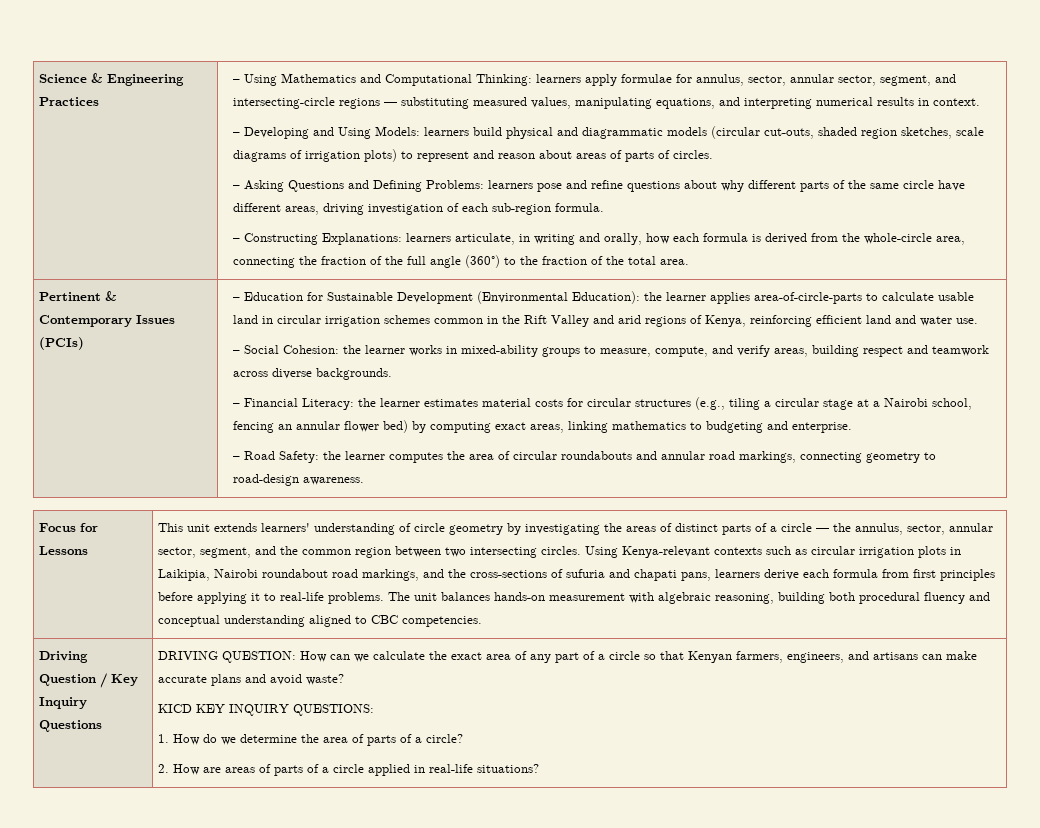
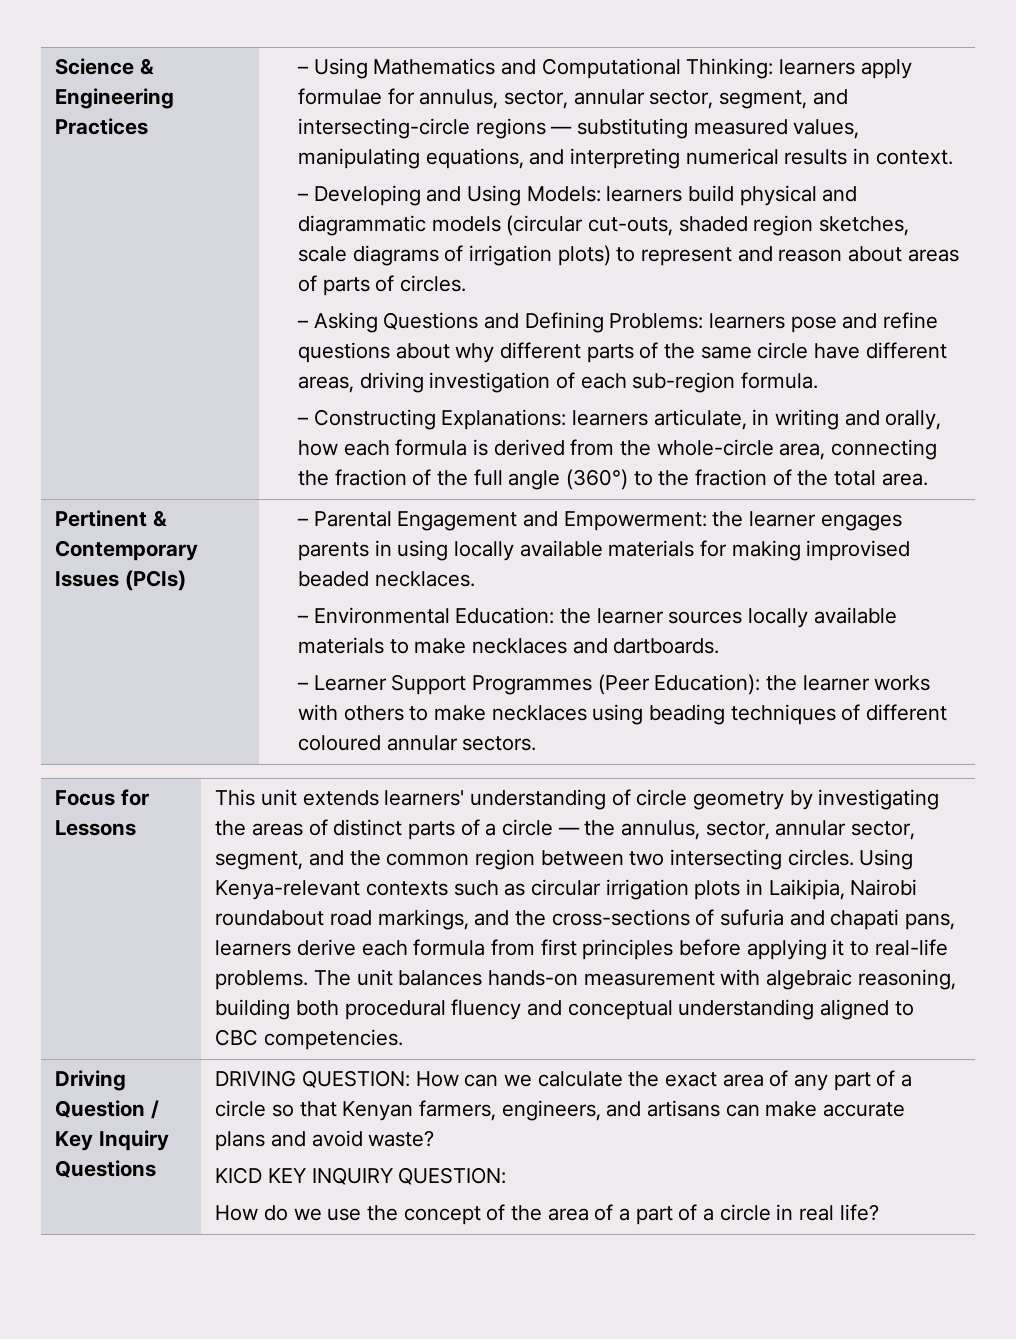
- – Education for Sustainable Development (Environmental Education): the learner applies area-of-circle-parts to calculate usable land in circular irrigation schemes common in the Rift Valley and arid regions of Kenya, reinforcing efficient land and water use.
- – Social Cohesion: the learner works in mixed-ability groups to measure, compute, and verify areas, building respect and teamwork across diverse backgrounds.
- – Financial Literacy: the learner estimates material costs for circular structures (e.g., tiling a circular stage at a Nairobi school, fencing an annular flower bed) by computing exact areas, linking mathematics to budgeting and enterprise.
- – Road Safety: the learner computes the area of circular roundabouts and annular road markings, connecting geometry to road-design awareness.
+ – Parental Engagement and Empowerment: the learner engages parents in using locally available materials for making improvised beaded necklaces.
+ – Environmental Education: the learner sources locally available materials to make necklaces and dartboards.
+ – Learner Support Programmes (Peer Education): the learner works with others to make necklaces using beading techniques of different coloured annular sectors.
- KICD KEY INQUIRY QUESTIONS:
- 1. How do we determine the area of parts of a circle?
- 2. How are areas of parts of a circle applied in real-life situations?
+ KICD KEY INQUIRY QUESTION:
+ How do we use the concept of the area of a part of a circle in real life?

